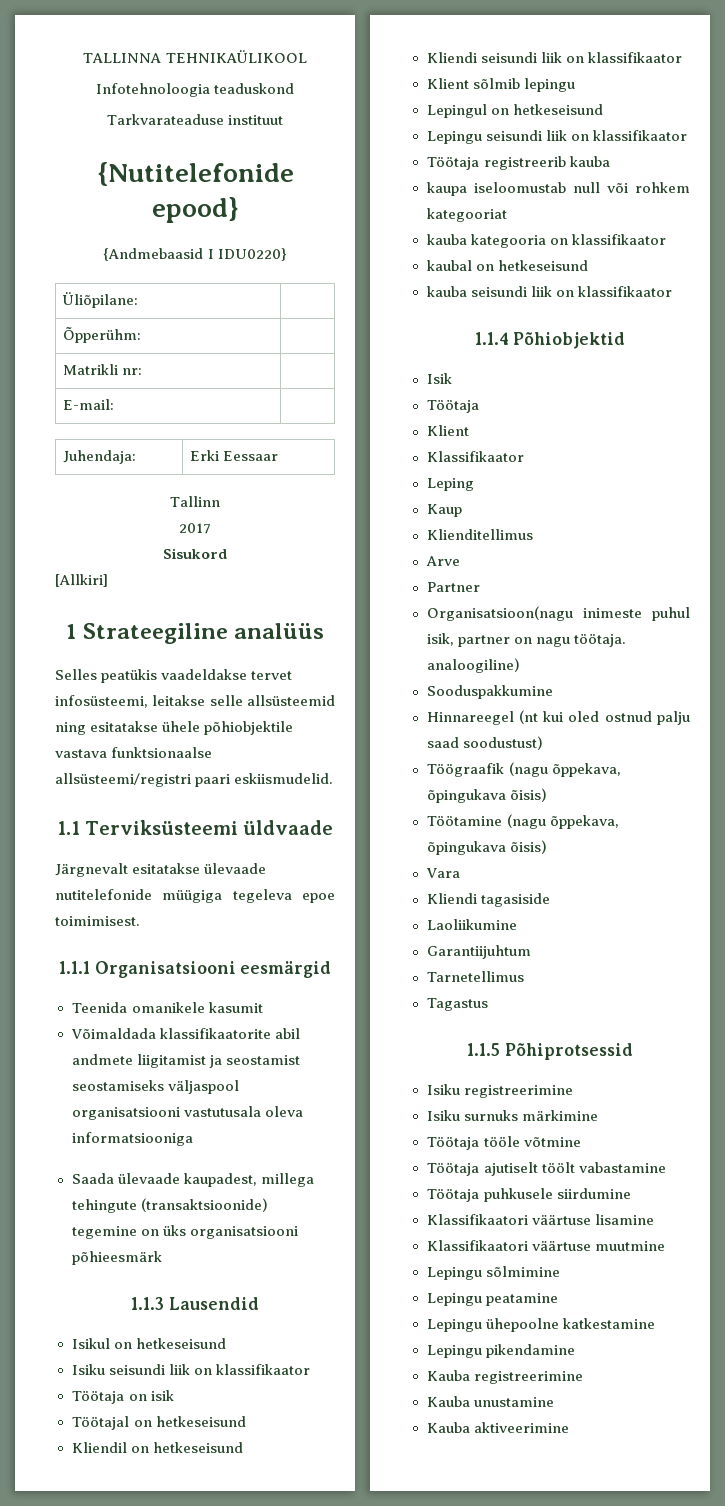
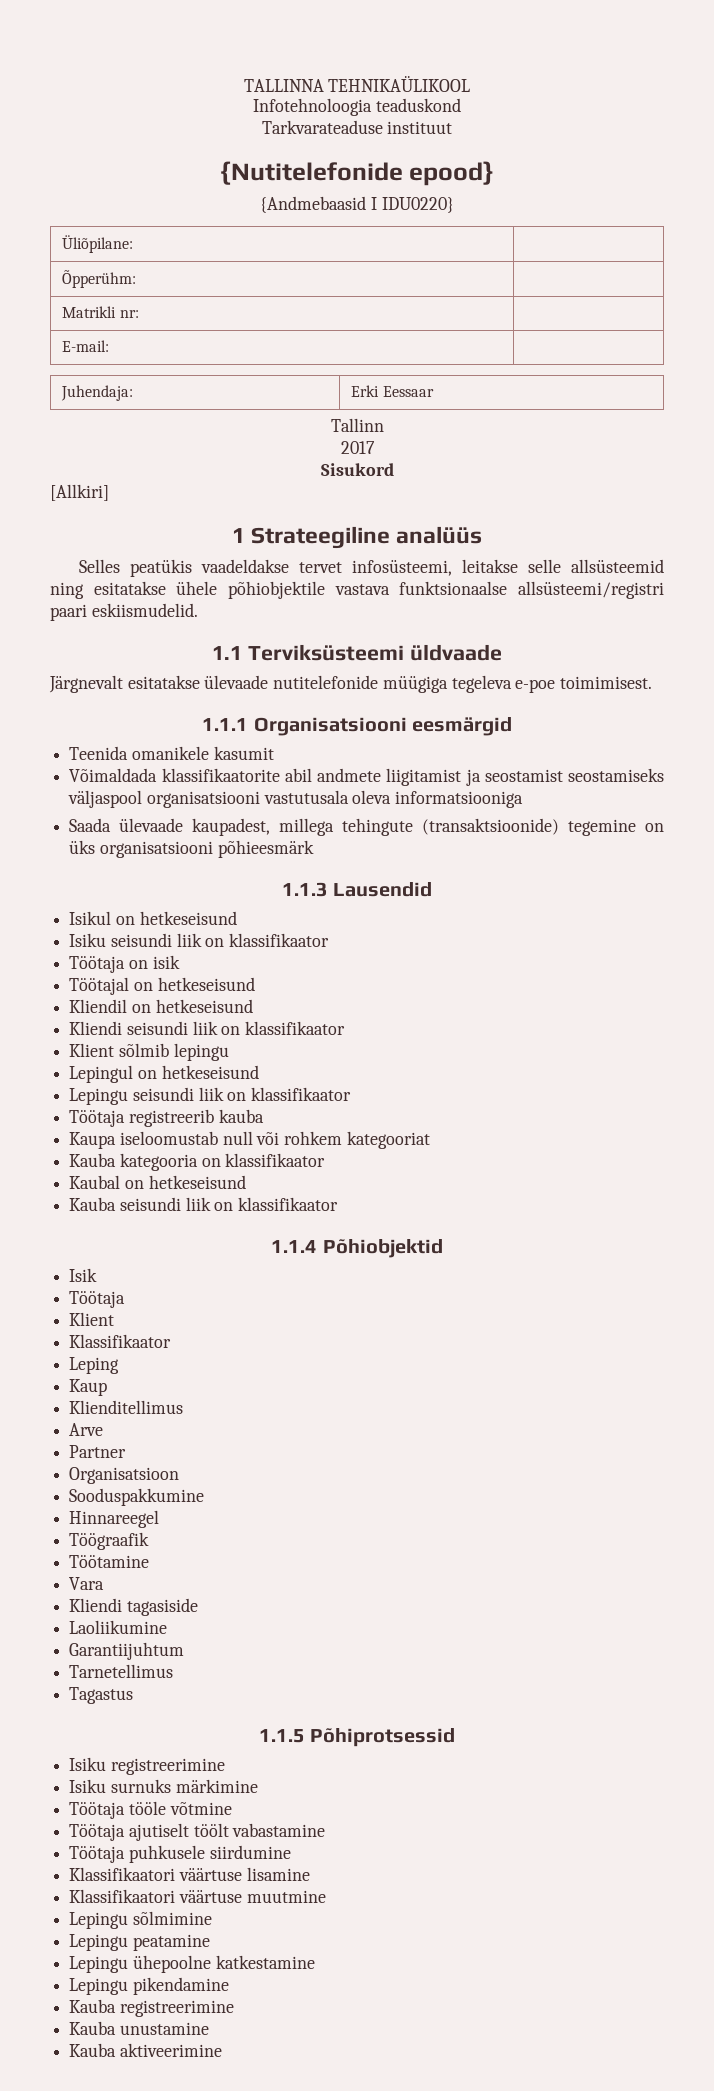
- Järgnevalt esitatakse ülevaade nutitelefonide müügiga tegeleva epoe toimimisest.
+ Järgnevalt esitatakse ülevaade nutitelefonide müügiga tegeleva e-poe toimimisest.
- kaupa iseloomustab null või rohkem kategooriat
+ Kaupa iseloomustab null või rohkem kategooriat
- kauba kategooria on klassifikaator
+ Kauba kategooria on klassifikaator
- kaubal on hetkeseisund
- kauba seisundi liik on klassifikaator
+ Kaubal on hetkeseisund
+ Kauba seisundi liik on klassifikaator
- Organisatsioon(nagu inimeste puhul isik, partner on nagu töötaja. analoogiline)
+ Organisatsioon
  Sooduspakkumine
- Hinnareegel (nt kui oled ostnud palju saad soodustust)
- Töögraafik (nagu õppekava, õpingukava õisis)
- Töötamine (nagu õppekava, õpingukava õisis)
+ Hinnareegel
+ Töögraafik
+ Töötamine

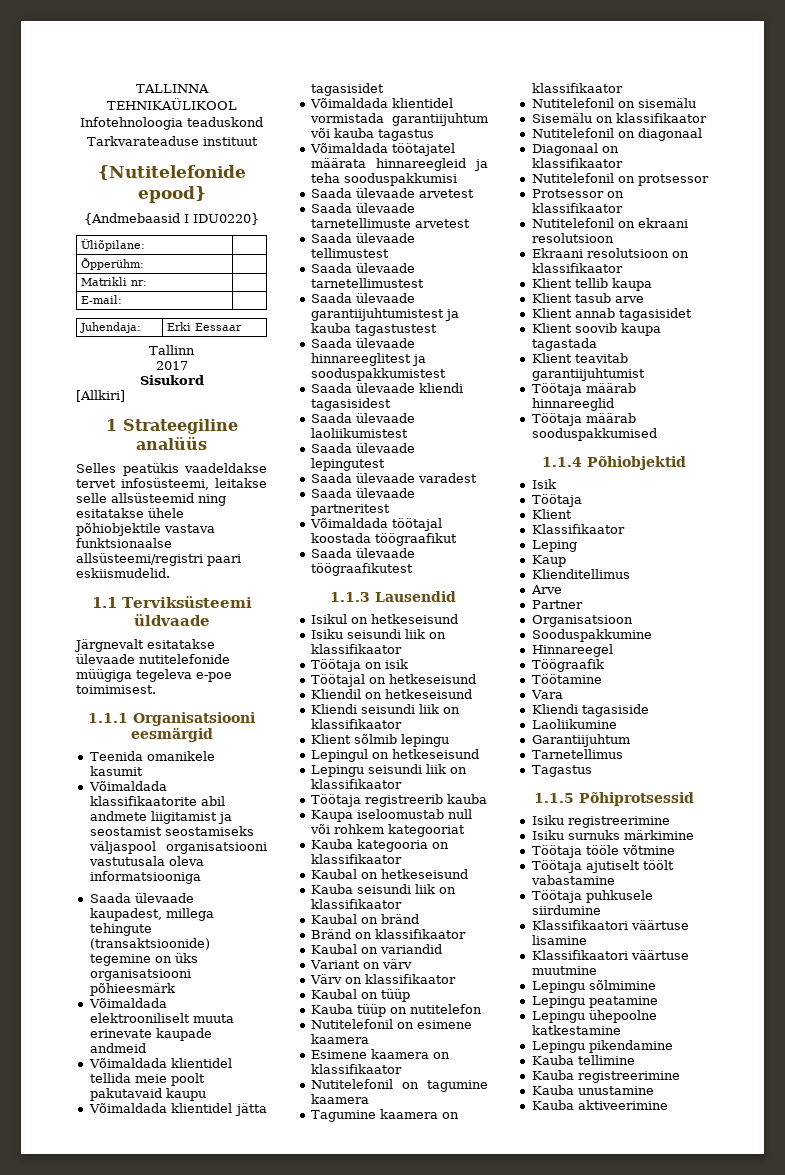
+ Võimaldada elektrooniliselt muuta erinevate kaupade andmeid
+ Võimaldada klientidel tellida meie poolt pakutavaid kaupu
+ Võimaldada klientidel jätta tagasisidet
+ Võimaldada klientidel vormistada garantiijuhtum või kauba tagastus
+ Võimaldada töötajatel määrata hinnareegleid ja teha sooduspakkumisi
+ Saada ülevaade arvetest
+ Saada ülevaade tarnetellimuste arvetest
+ Saada ülevaade tellimustest
+ Saada ülevaade tarnetellimustest
+ Saada ülevaade garantiijuhtumistest ja kauba tagastustest
+ Saada ülevaade hinnareeglitest ja sooduspakkumistest
+ Saada ülevaade kliendi tagasisidest
+ Saada ülevaade laoliikumistest
+ Saada ülevaade lepingutest
+ Saada ülevaade varadest
+ Saada ülevaade partneritest
+ Võimaldada töötajal koostada töögraafikut
+ Saada ülevaade töögraafikutest
+ Kaubal on bränd
+ Bränd on klassifikaator
+ Kaubal on variandid
+ Variant on värv
+ Värv on klassifikaator
+ Kaubal on tüüp
+ Kauba tüüp on nutitelefon
+ Nutitelefonil on esimene kaamera
+ Esimene kaamera on klassifikaator
+ Nutitelefonil on tagumine kaamera
+ Tagumine kaamera on klassifikaator
+ Nutitelefonil on sisemälu
+ Sisemälu on klassifikaator
+ Nutitelefonil on diagonaal
+ Diagonaal on klassifikaator
+ Nutitelefonil on protsessor
+ Protsessor on klassifikaator
+ Nutitelefonil on ekraani resolutsioon
+ Ekraani resolutsioon on klassifikaator
+ Klient tellib kaupa
+ Klient tasub arve
+ Klient annab tagasisidet
+ Klient soovib kaupa tagastada
+ Klient teavitab garantiijuhtumist
+ Töötaja määrab hinnareeglid
+ Töötaja määrab sooduspakkumised
+ Kauba tellimine

